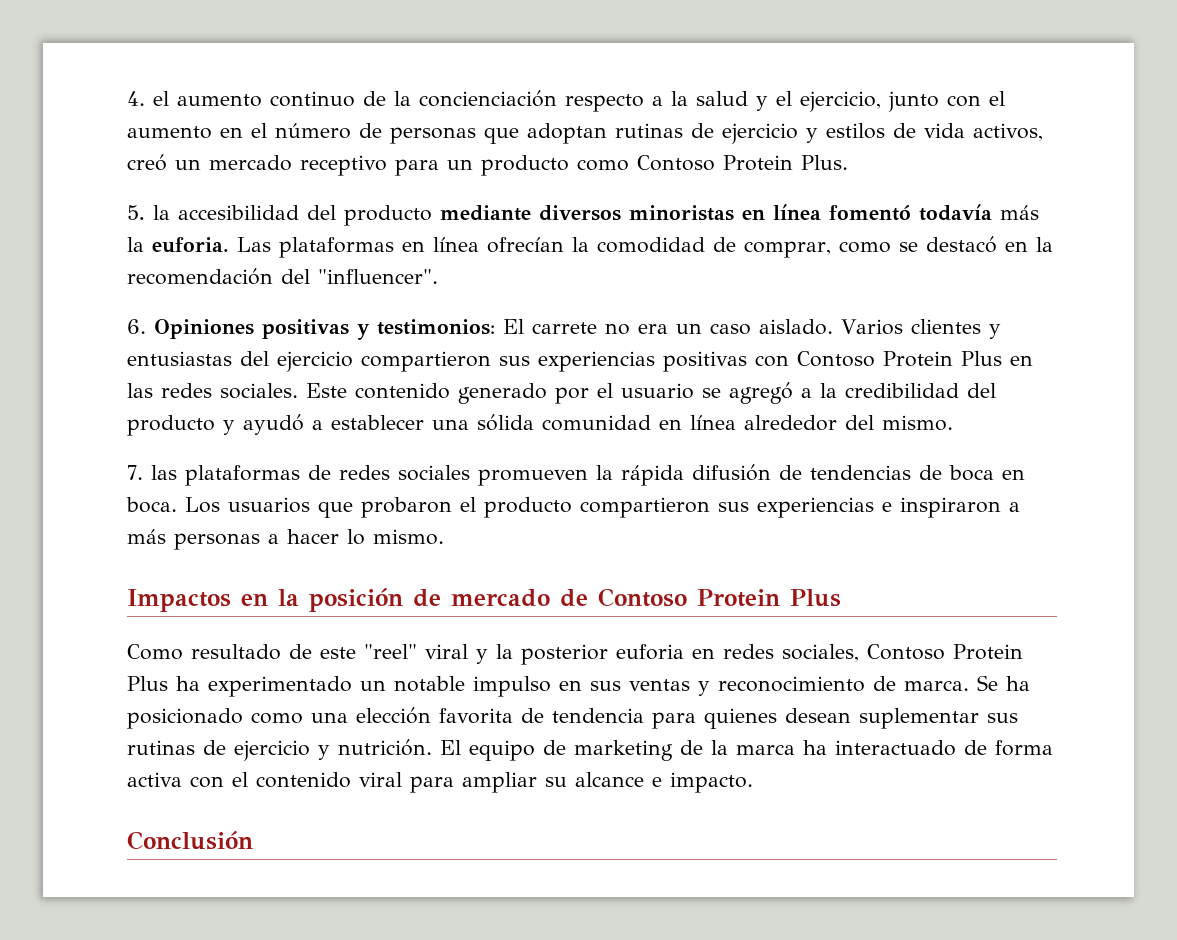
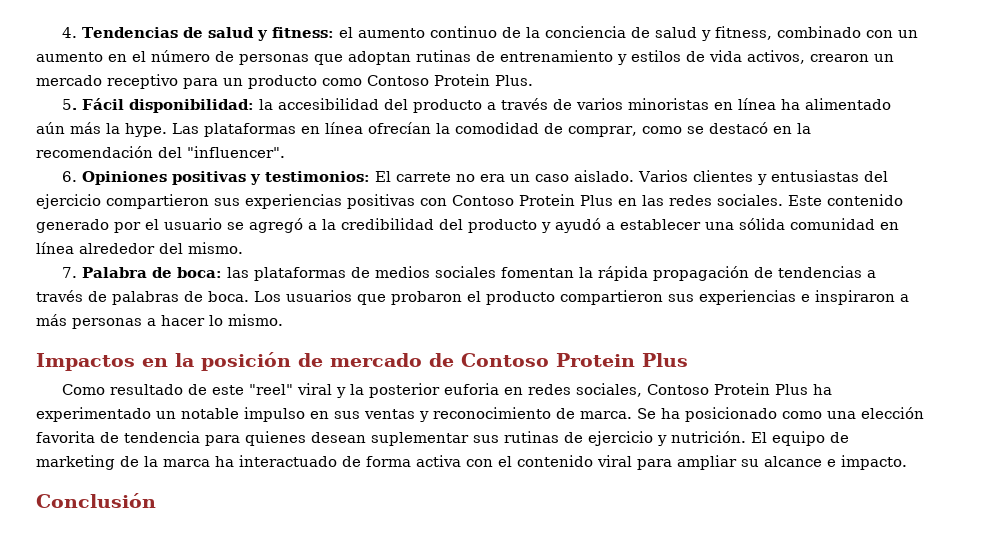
- 4. el aumento continuo de la concienciación respecto a la salud y el ejercicio, junto con el aumento en el número de personas que adoptan rutinas de ejercicio y estilos de vida activos, creó un mercado receptivo para un producto como Contoso Protein Plus.
+ 4. Tendencias de salud y fitness: el aumento continuo de la conciencia de salud y fitness, combinado con un aumento en el número de personas que adoptan rutinas de entrenamiento y estilos de vida activos, crearon un mercado receptivo para un producto como Contoso Protein Plus.
- 5. la accesibilidad del producto mediante diversos minoristas en línea fomentó todavía más la euforia.
+ 5. Fácil disponibilidad: la accesibilidad del producto a través de varios minoristas en línea ha alimentado aún más la hype.
- 7. las plataformas de redes sociales promueven la rápida difusión de tendencias de boca en boca.
+ 7. Palabra de boca: las plataformas de medios sociales fomentan la rápida propagación de tendencias a través de palabras de boca.

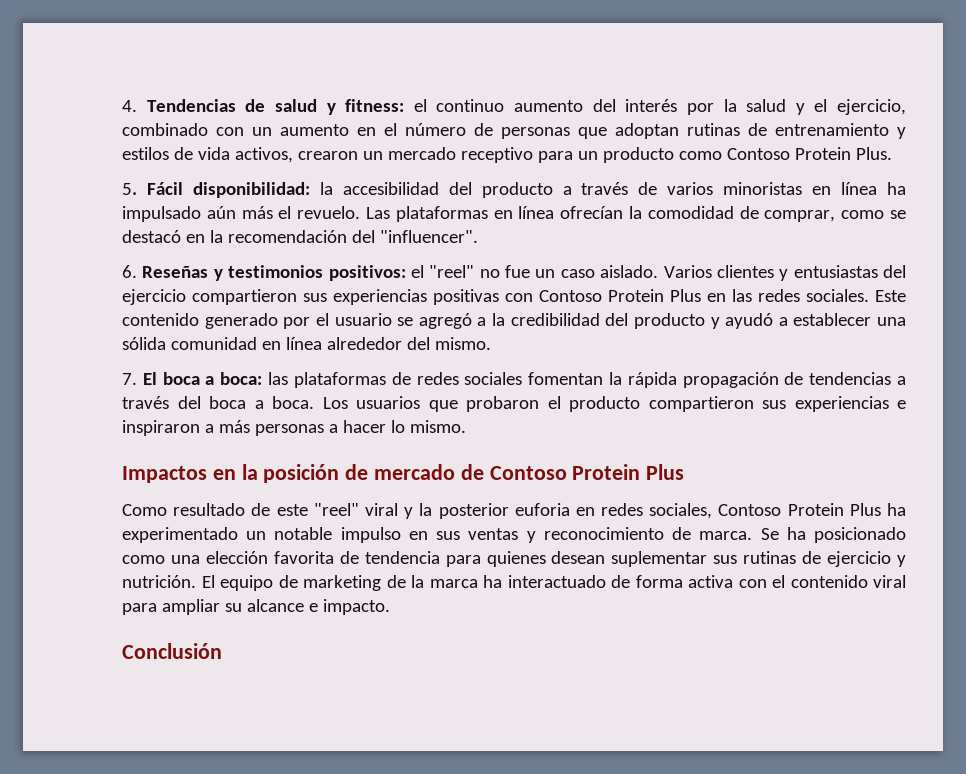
- 4. Tendencias de salud y fitness: el aumento continuo de la conciencia de salud y fitness, combinado con un aumento en el número de personas que adoptan rutinas de entrenamiento y estilos de vida activos, crearon un mercado receptivo para un producto como Contoso Protein Plus.
+ 4. Tendencias de salud y fitness: el continuo aumento del interés por la salud y el ejercicio, combinado con un aumento en el número de personas que adoptan rutinas de entrenamiento y estilos de vida activos, crearon un mercado receptivo para un producto como Contoso Protein Plus.
- 5. Fácil disponibilidad: la accesibilidad del producto a través de varios minoristas en línea ha alimentado aún más la hype.
+ 5. Fácil disponibilidad: la accesibilidad del producto a través de varios minoristas en línea ha impulsado aún más el revuelo.
- 6. Opiniones positivas y testimonios: El carrete no era un caso aislado.
+ 6. Reseñas y testimonios positivos: el "reel" no fue un caso aislado.
- 7. Palabra de boca: las plataformas de medios sociales fomentan la rápida propagación de tendencias a través de palabras de boca.
+ 7. El boca a boca: las plataformas de redes sociales fomentan la rápida propagación de tendencias a través del boca a boca.

